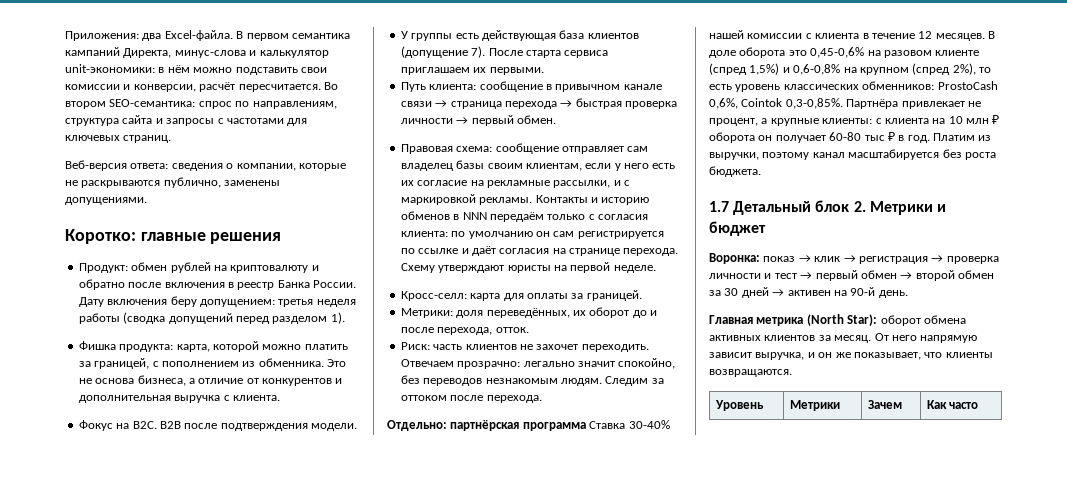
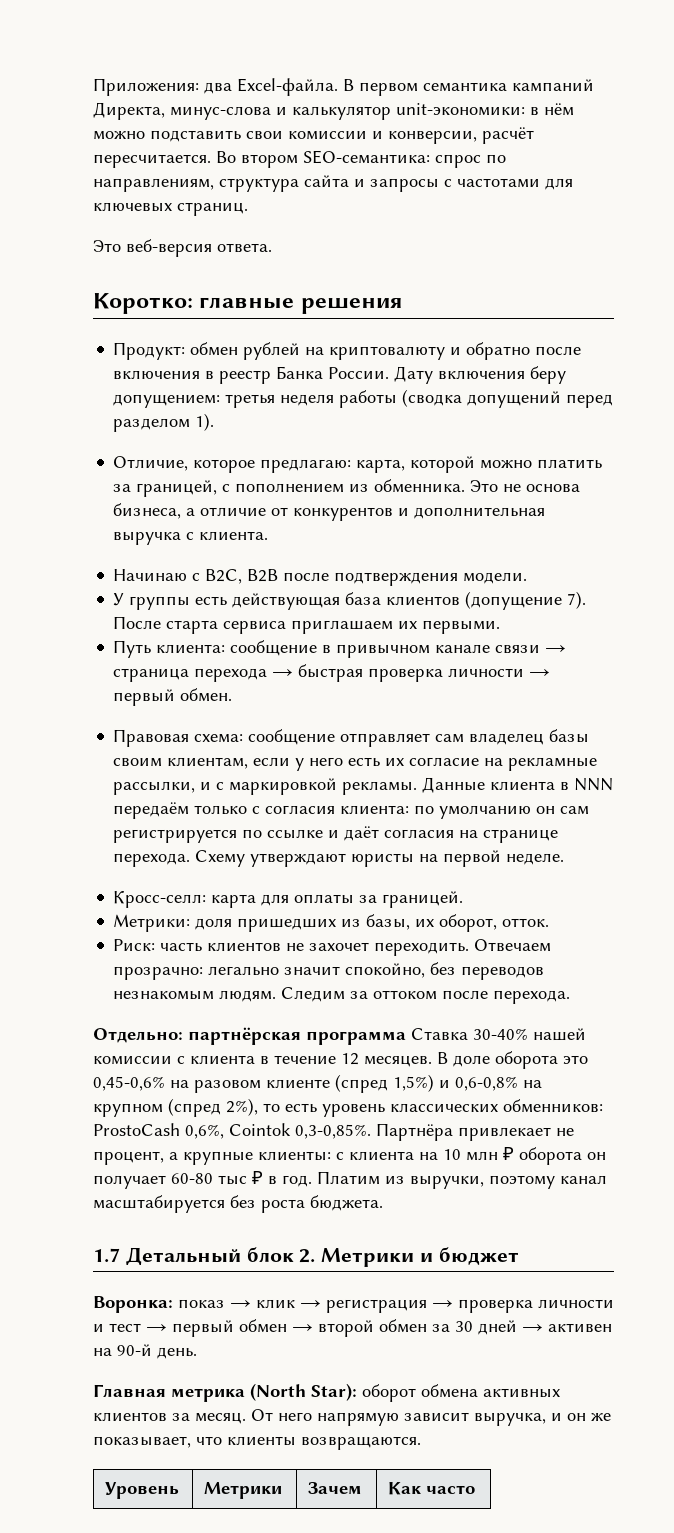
- Веб-версия ответа: сведения о компании, которые не раскрываются публично, заменены допущениями.
+ Это веб-версия ответа.
- Фишка продукта: карта, которой можно платить за границей, с пополнением из обменника.
+ Отличие, которое предлагаю: карта, которой можно платить за границей, с пополнением из обменника.
- Фокус на B2C. B2B после подтверждения модели.
+ Начинаю с B2C, B2B после подтверждения модели.
- Контакты и историю обменов в NNN передаём только с согласия клиента: по умолчанию он сам регистрируется по ссылке и даёт согласия на странице перехода.
+ Данные клиента в NNN передаём только с согласия клиента: по умолчанию он сам регистрируется по ссылке и даёт согласия на странице перехода.
- Метрики: доля переведённых, их оборот до и после перехода, отток.
+ Метрики: доля пришедших из базы, их оборот, отток.

